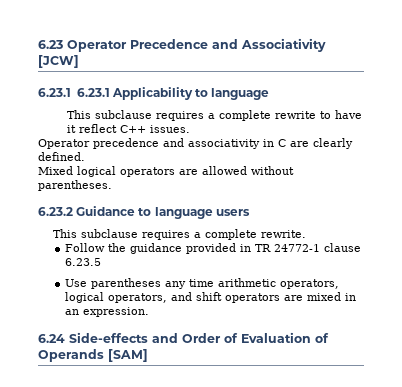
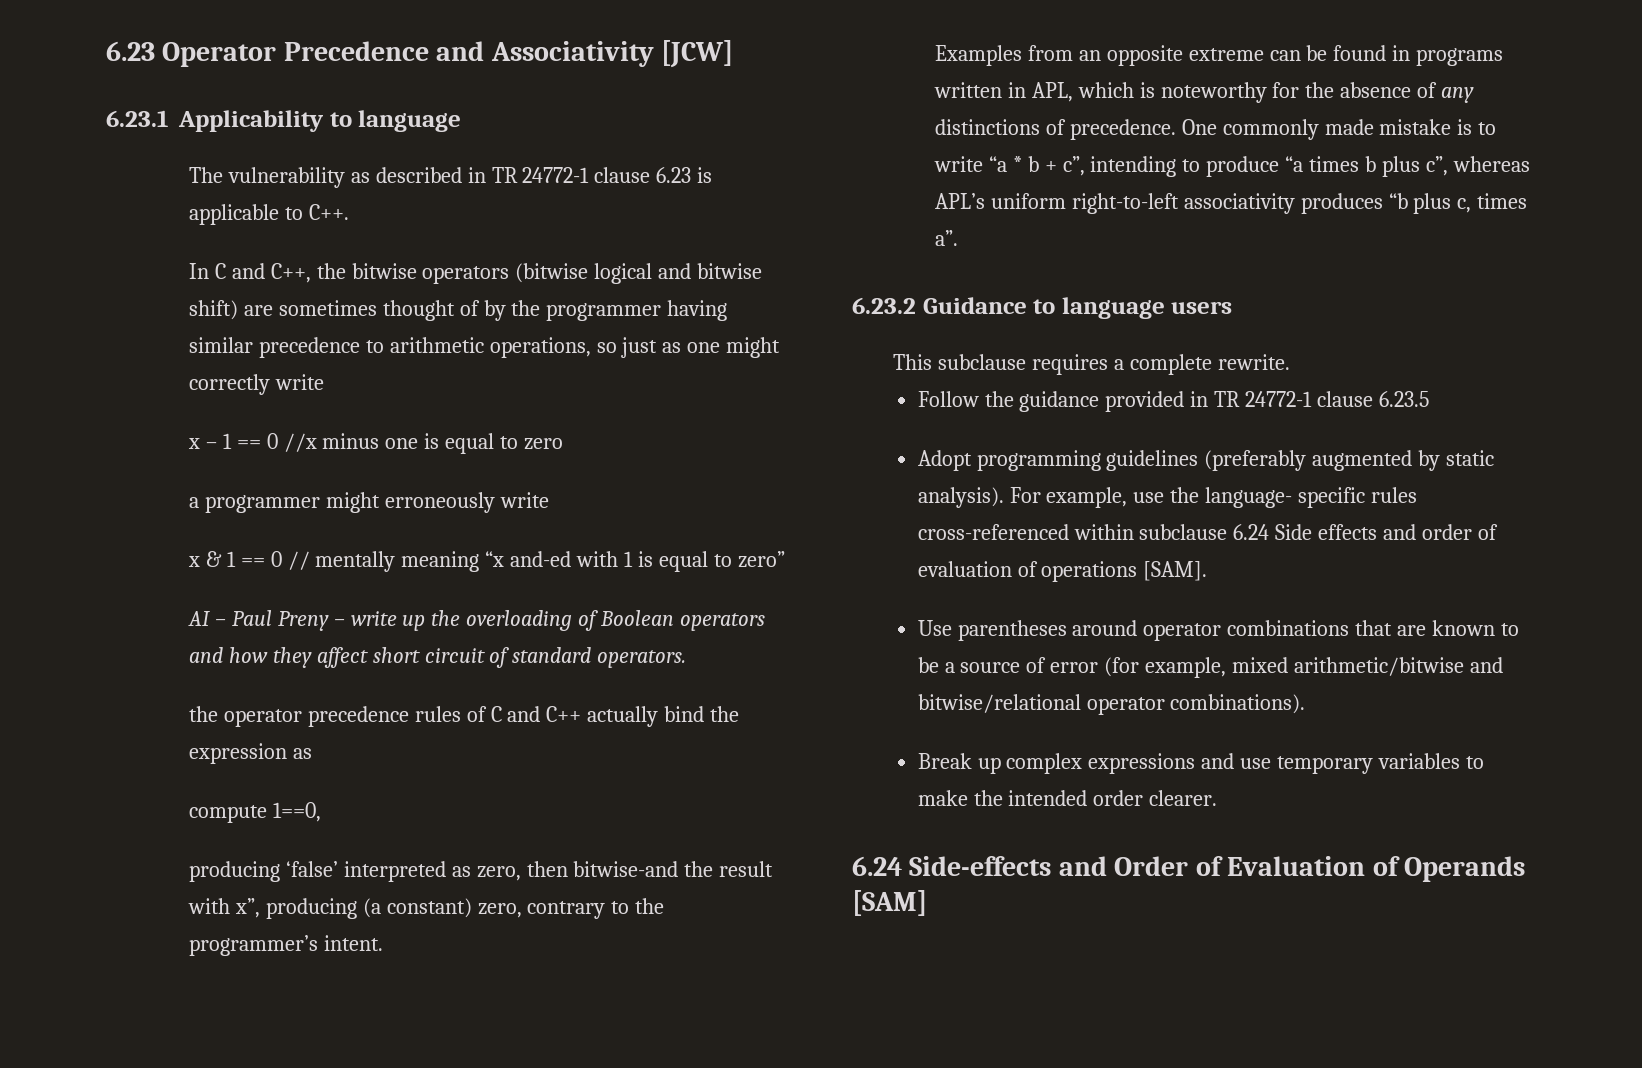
- 6.23.1 6.23.1 Applicability to language
+ 6.23.1 Applicability to language
- This subclause requires a complete rewrite to have it reflect C++ issues.
- Operator precedence and associativity in C are clearly defined.
- Mixed logical operators are allowed without parentheses.
+ The vulnerability as described in TR 24772-1 clause 6.23 is applicable to C++.
+ In C and C++, the bitwise operators (bitwise logical and bitwise shift) are sometimes thought of by the programmer having similar precedence to arithmetic operations, so just as one might correctly write
+ x – 1 == 0 //x minus one is equal to zero
+ a programmer might erroneously write
+ x & 1 == 0 // mentally meaning “x and-ed with 1 is equal to zero”
+ AI – Paul Preny – write up the overloading of Boolean operators and how they affect short circuit of standard operators.
+ the operator precedence rules of C and C++ actually bind the expression as
+ compute 1==0,
+ producing ‘false’ interpreted as zero, then bitwise-and the result with x”, producing (a constant) zero, contrary to the programmer’s intent.
+ Examples from an opposite extreme can be found in programs written in APL, which is noteworthy for the absence of any distinctions of precedence. One commonly made mistake is to write “a * b + c”, intending to produce “a times b plus c”, whereas APL’s uniform right-to-left associativity produces “b plus c, times a”.
- Use parentheses any time arithmetic operators, logical operators, and shift operators are mixed in an expression.
+ Adopt programming guidelines (preferably augmented by static analysis). For example, use the language- specific rules cross-referenced within subclause 6.24 Side effects and order of evaluation of operations [SAM].
+ Use parentheses around operator combinations that are known to be a source of error (for example, mixed arithmetic/bitwise and bitwise/relational operator combinations).
+ Break up complex expressions and use temporary variables to make the intended order clearer.

